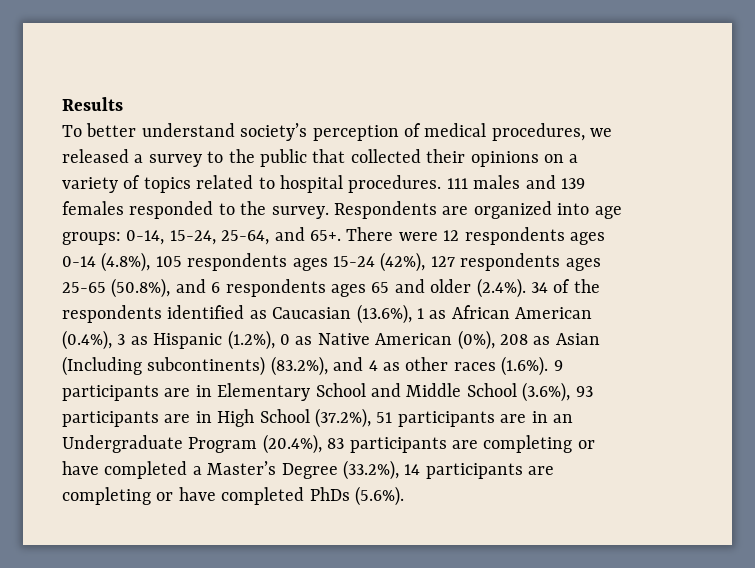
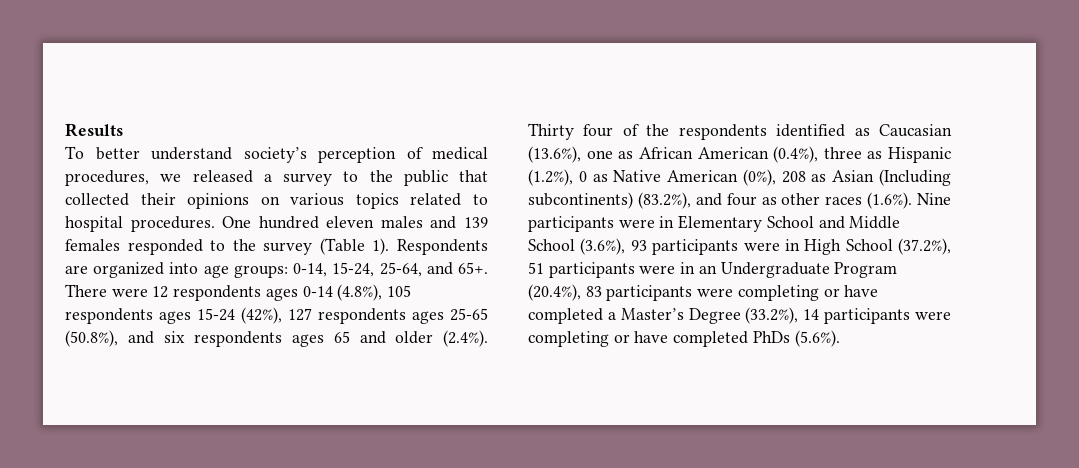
- To better understand society’s perception of medical procedures, we released a survey to the public that collected their opinions on a variety of topics related to hospital procedures.
+ To better understand society’s perception of medical procedures, we released a survey to the public that collected their opinions on various topics related to hospital procedures.
- 111 males and 139 females responded to the survey.
+ One hundred eleven males and 139 females responded to the survey (Table 1).
- There were 12 respondents ages 0-14 (4.8%), 105 respondents ages 15-24 (42%), 127 respondents ages 25-65 (50.8%), and 6 respondents ages 65 and older (2.4%). 34 of the respondents identified as Caucasian (13.6%), 1 as African American (0.4%), 3 as Hispanic (1.2%), 0 as Native American (0%), 208 as Asian (Including subcontinents) (83.2%), and 4 as other races (1.6%). 9 participants are in Elementary School and Middle School (3.6%), 93 participants are in High School (37.2%), 51 participants are in an Undergraduate Program (20.4%), 83 participants are completing or have completed a Master’s Degree (33.2%), 14 participants are completing or have completed PhDs (5.6%).
+ There were 12 respondents ages 0-14 (4.8%), 105 respondents ages 15-24 (42%), 127 respondents ages 25-65 (50.8%), and six respondents ages 65 and older (2.4%). Thirty four of the respondents identified as Caucasian (13.6%), one as African American (0.4%), three as Hispanic (1.2%), 0 as Native American (0%), 208 as Asian (Including subcontinents) (83.2%), and four as other races (1.6%). Nine participants were in Elementary School and Middle School (3.6%), 93 participants were in High School (37.2%), 51 participants were in an Undergraduate Program (20.4%), 83 participants were completing or have completed a Master’s Degree (33.2%), 14 participants were completing or have completed PhDs (5.6%).

